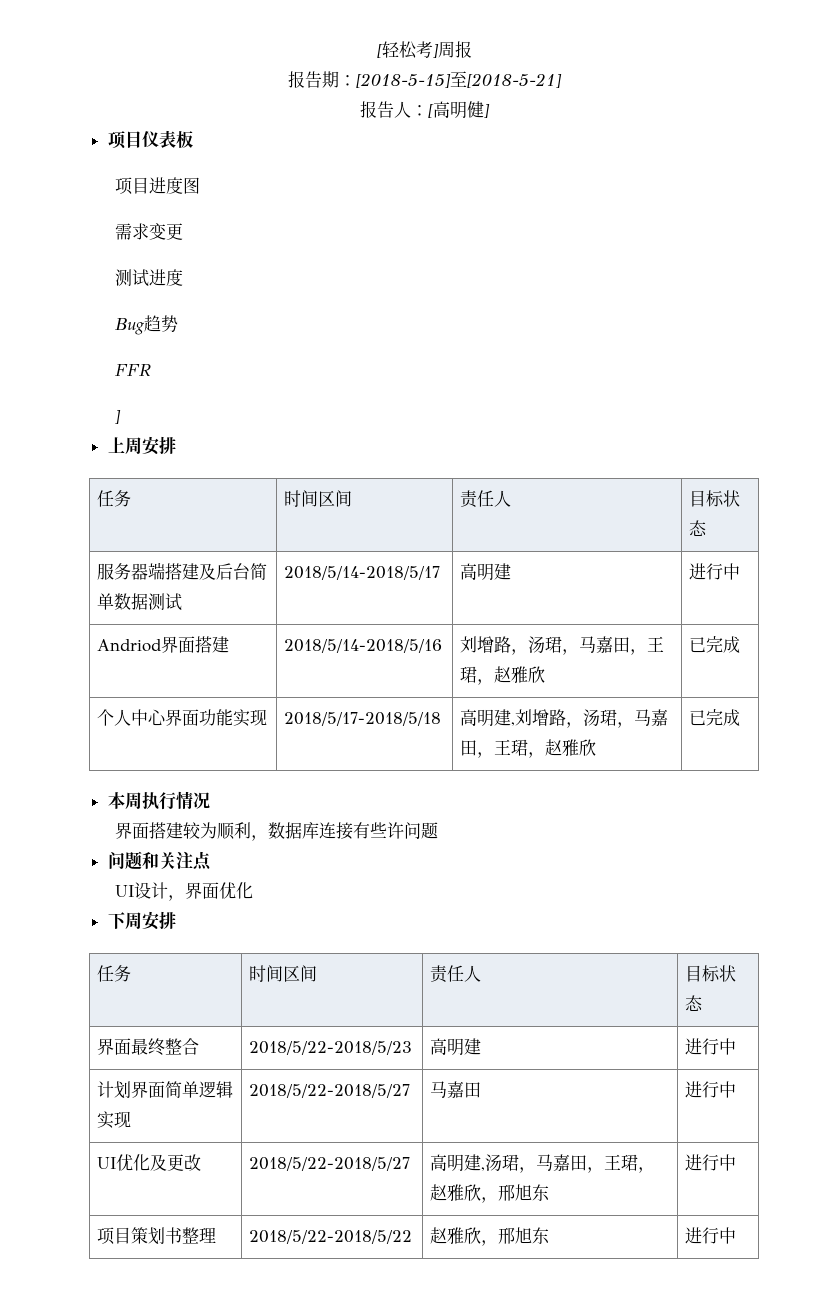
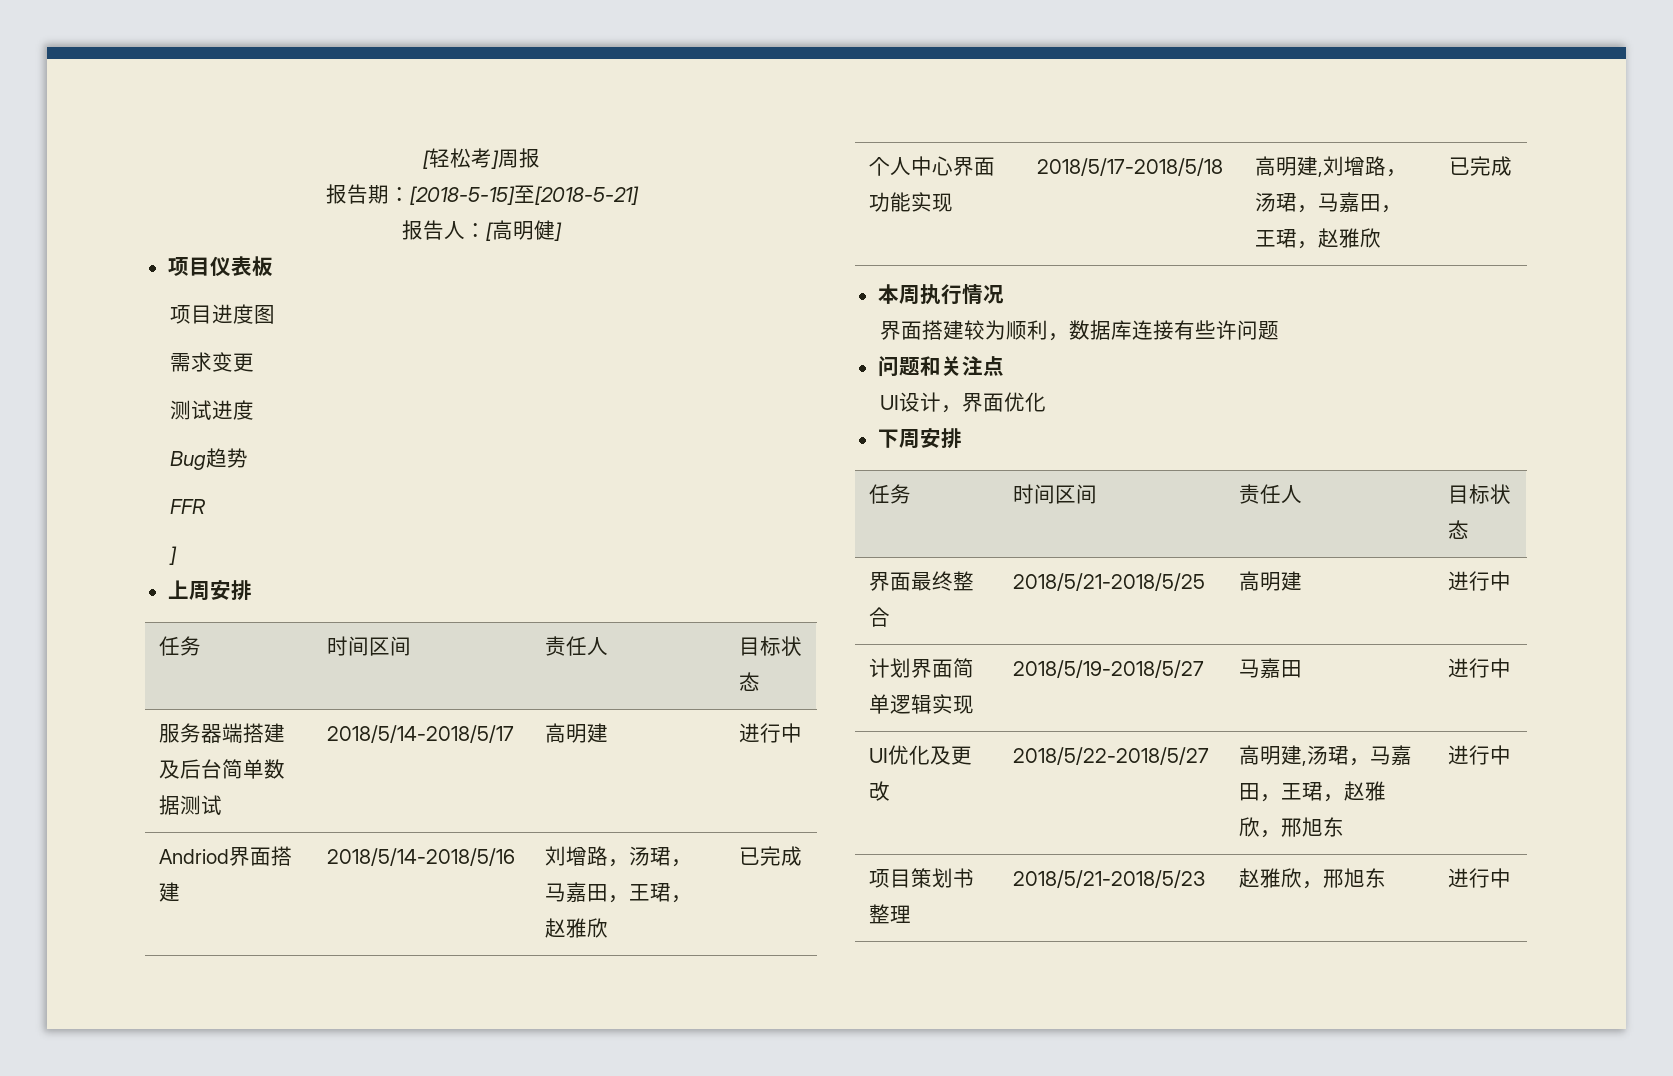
- 界面最终整合 | 2018/5/22-2018/5/23 | 高明建 | 进行中
+ 界面最终整合 | 2018/5/21-2018/5/25 | 高明建 | 进行中
- 计划界面简单逻辑实现 | 2018/5/22-2018/5/27 | 马嘉田 | 进行中
+ 计划界面简单逻辑实现 | 2018/5/19-2018/5/27 | 马嘉田 | 进行中
- 项目策划书整理 | 2018/5/22-2018/5/22 | 赵雅欣，邢旭东 | 进行中
+ 项目策划书整理 | 2018/5/21-2018/5/23 | 赵雅欣，邢旭东 | 进行中

